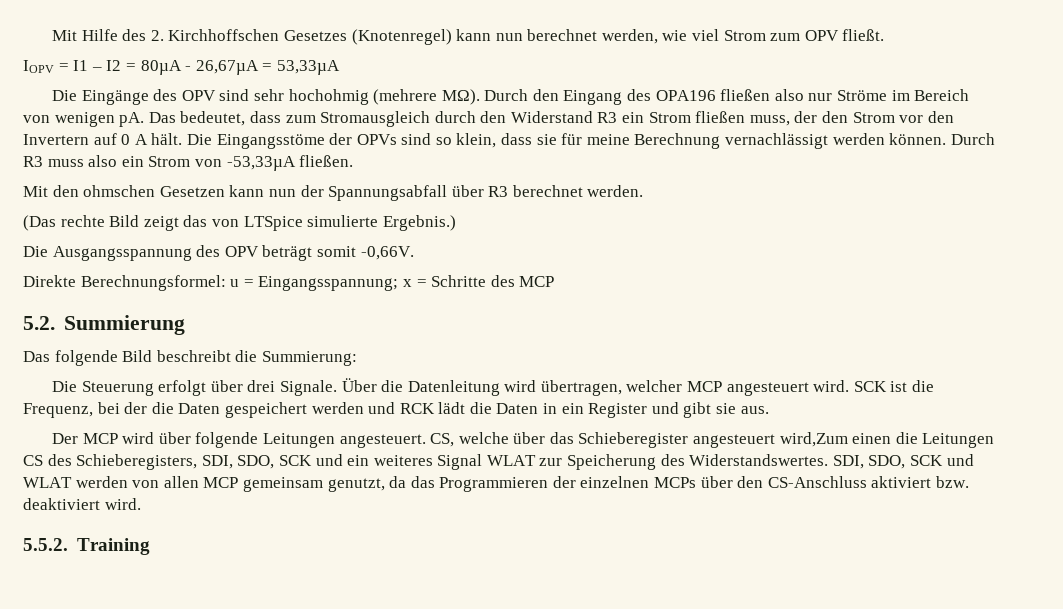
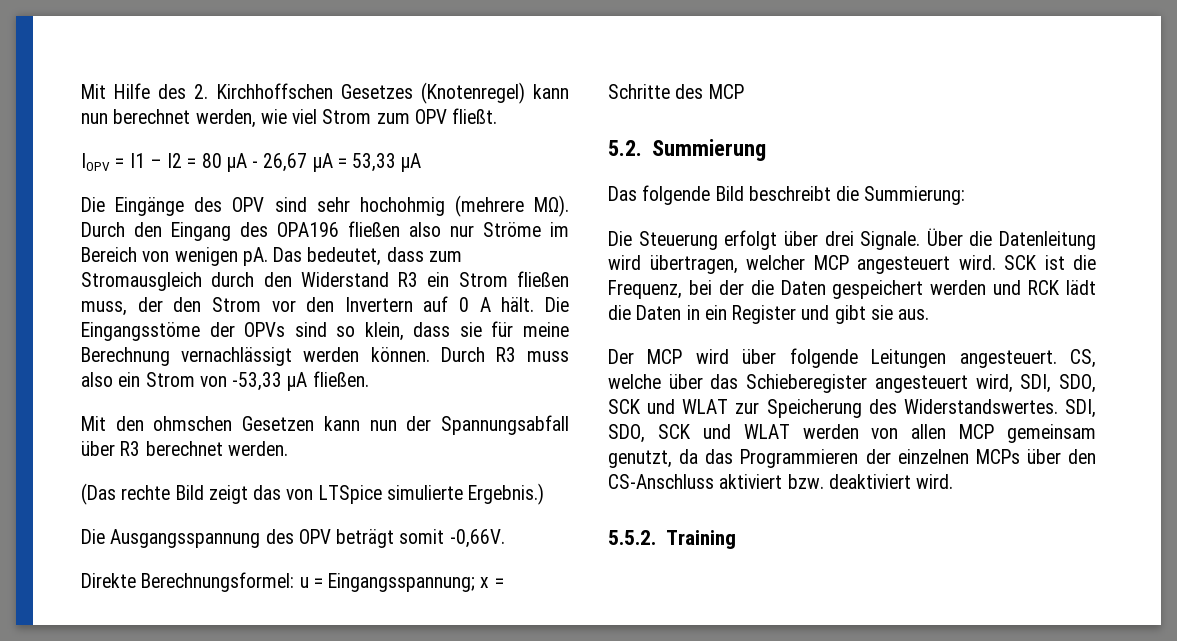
- IOPV = I1 – I2 = 80µA - 26,67µA = 53,33µA
+ IOPV = I1 – I2 = 80 µA - 26,67 µA = 53,33 µA
- Durch R3 muss also ein Strom von -53,33µA fließen.
+ Durch R3 muss also ein Strom von -53,33 µA fließen.
- CS, welche über das Schieberegister angesteuert wird,Zum einen die Leitungen CS des Schieberegisters, SDI, SDO, SCK und ein weiteres Signal WLAT zur Speicherung des Widerstandswertes.
+ CS, welche über das Schieberegister angesteuert wird, SDI, SDO, SCK und WLAT zur Speicherung des Widerstandswertes.

